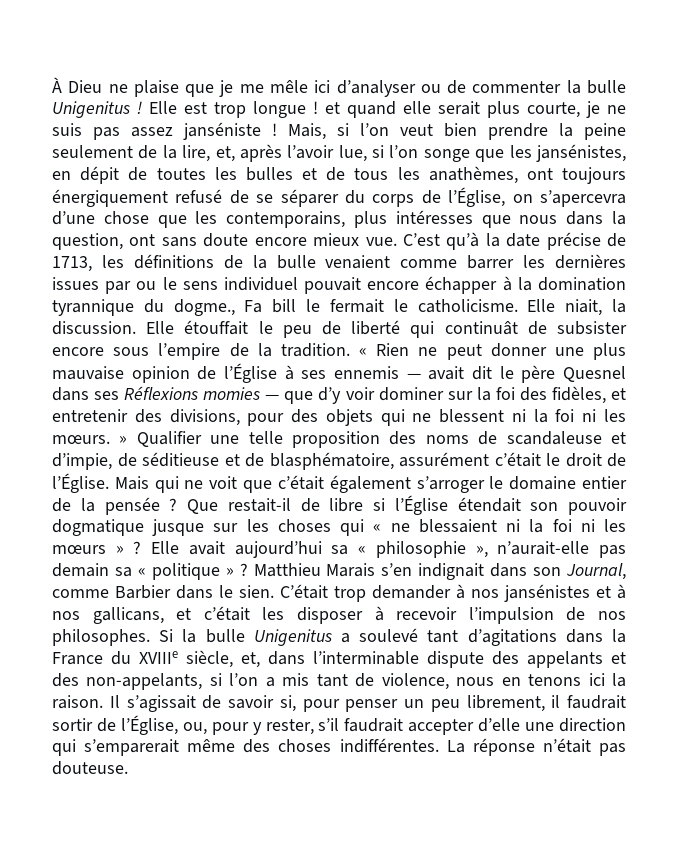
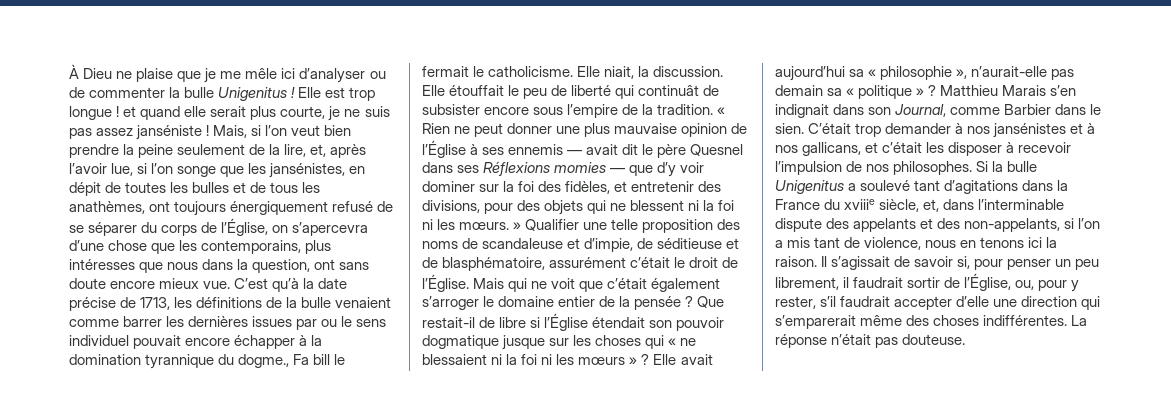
- Si la bulle Unigenitus a soulevé tant d’agitations dans la France du XVIIIe siècle, et, dans l’interminable dispute des appelants et des non-appelants, si l’on a mis tant de violence, nous en tenons ici la raison.
+ Si la bulle Unigenitus a soulevé tant d’agitations dans la France du xviiie siècle, et, dans l’interminable dispute des appelants et des non-appelants, si l’on a mis tant de violence, nous en tenons ici la raison.

